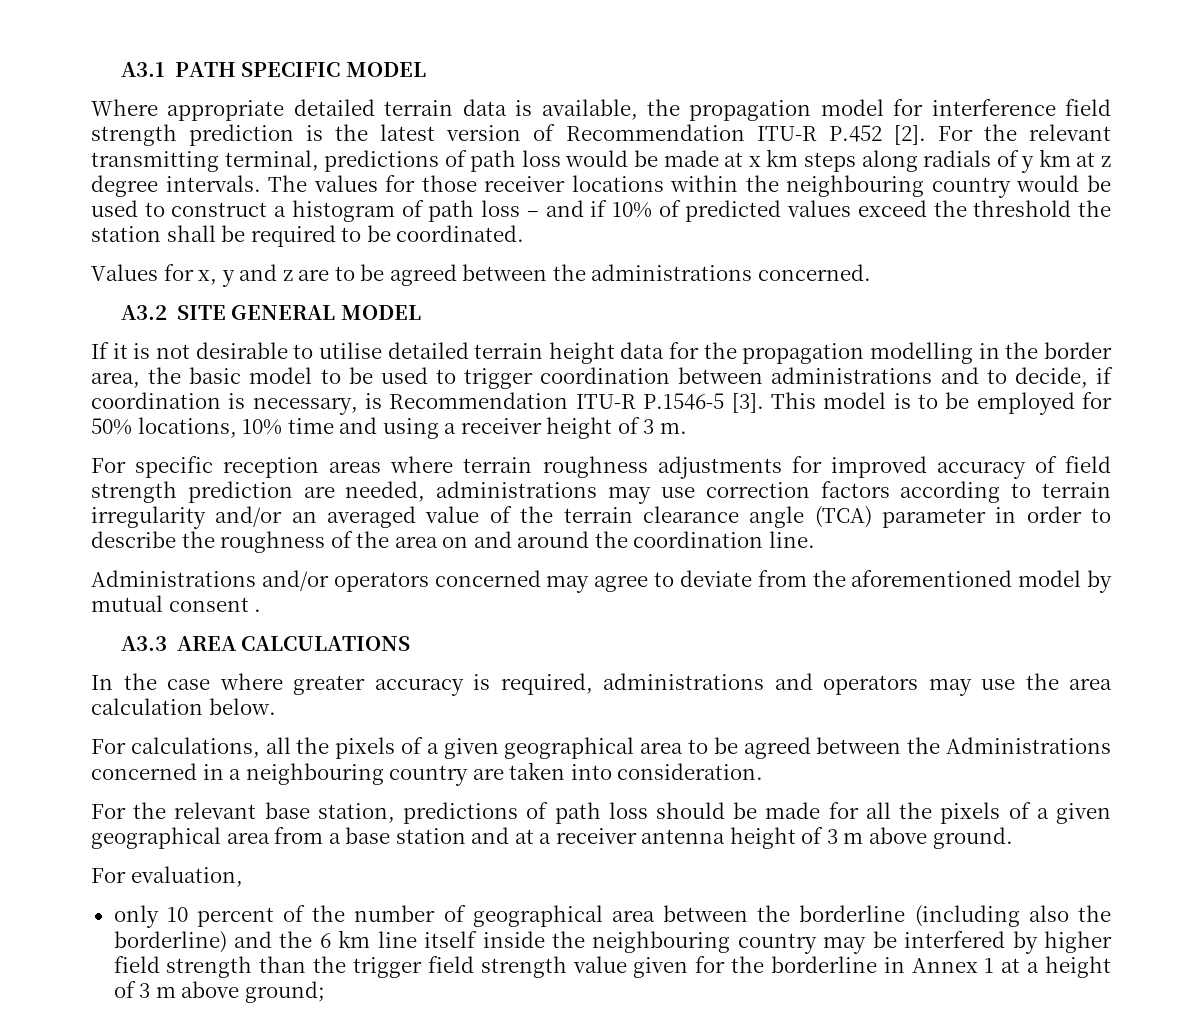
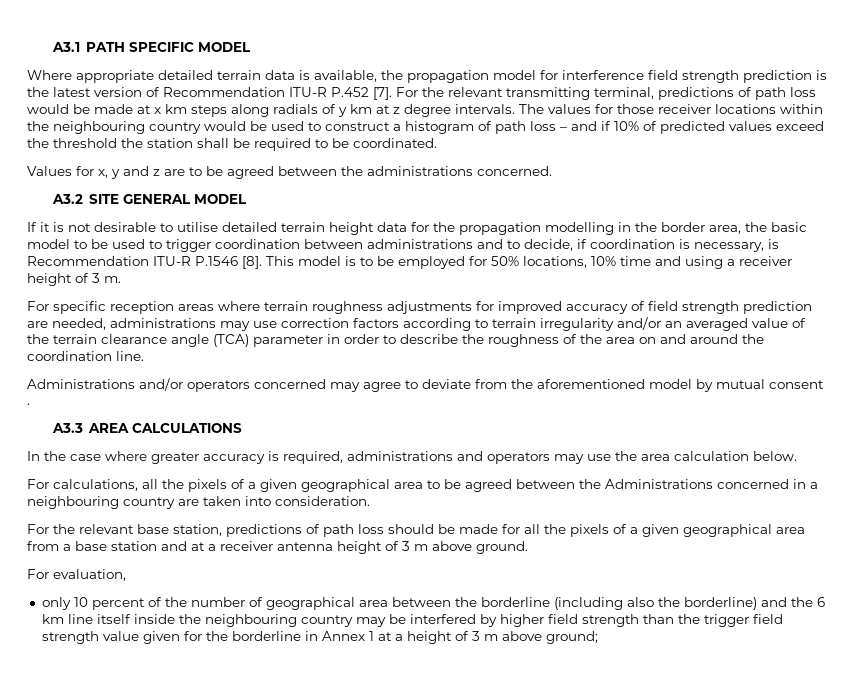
- Where appropriate detailed terrain data is available, the propagation model for interference field strength prediction is the latest version of Recommendation ITU-R P.452 [2].
+ Where appropriate detailed terrain data is available, the propagation model for interference field strength prediction is the latest version of Recommendation ITU-R P.452 [7].
- If it is not desirable to utilise detailed terrain height data for the propagation modelling in the border area, the basic model to be used to trigger coordination between administrations and to decide, if coordination is necessary, is Recommendation ITU-R P.1546-5 [3].
+ If it is not desirable to utilise detailed terrain height data for the propagation modelling in the border area, the basic model to be used to trigger coordination between administrations and to decide, if coordination is necessary, is Recommendation ITU-R P.1546 [8].

